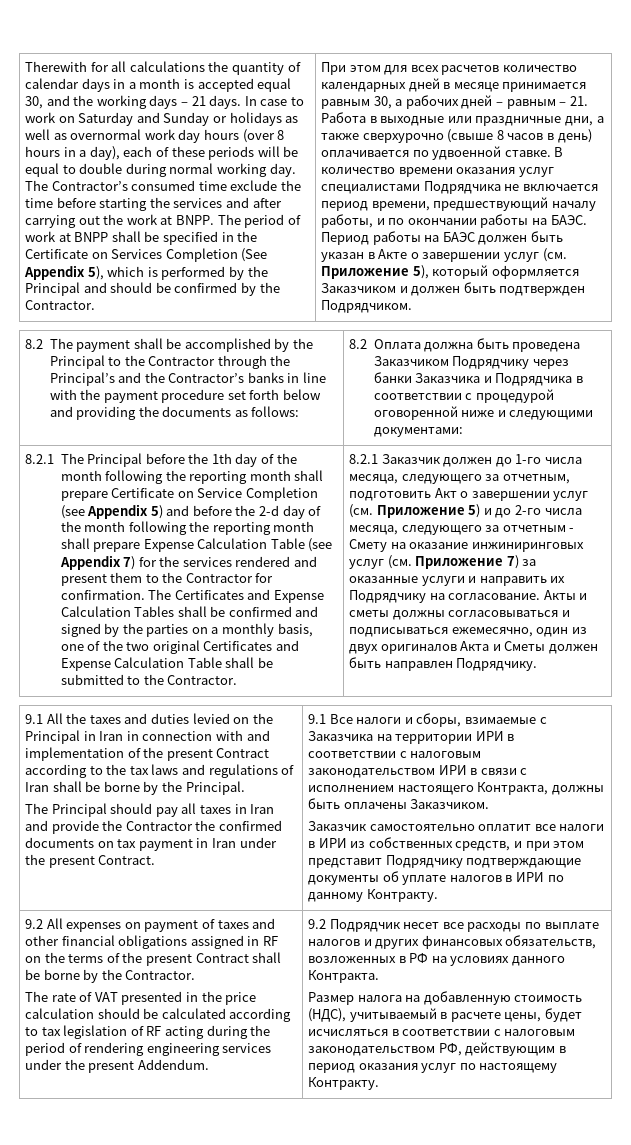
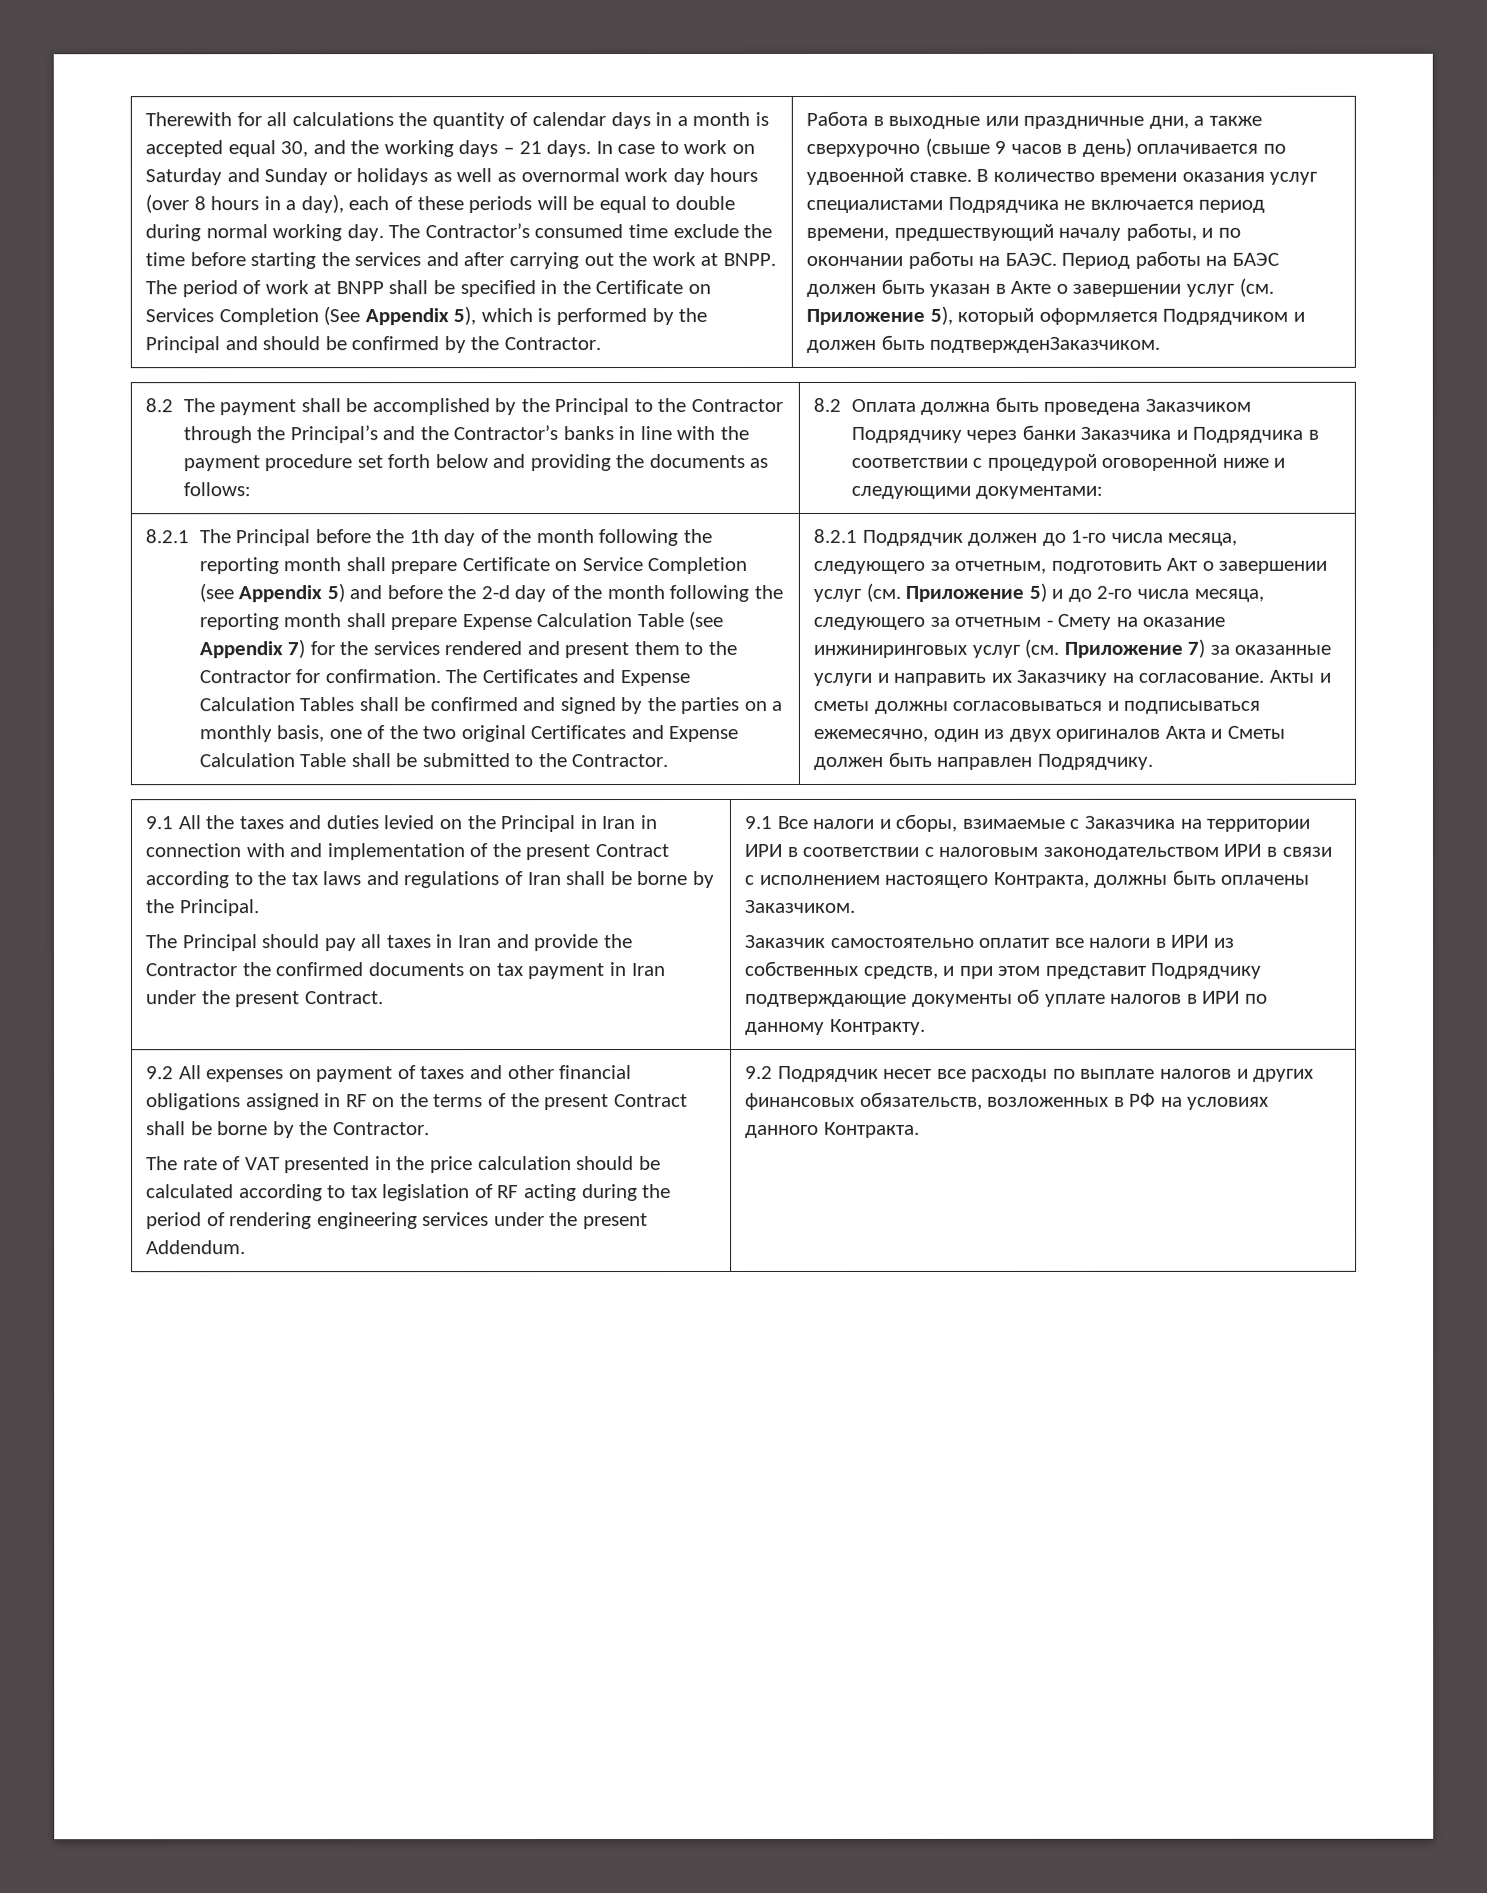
- При этом для всех расчетов количество календарных дней в месяце принимается равным 30, а рабочих дней – равным – 21. Работа в выходные или праздничные дни, а также сверхурочно (свыше 8 часов в день) оплачивается по удвоенной ставке.
+ Работа в выходные или праздничные дни, а также сверхурочно (свыше 9 часов в день) оплачивается по удвоенной ставке.
- Период работы на БАЭС должен быть указан в Акте о завершении услуг (см. Приложение 5), который оформляется Заказчиком и должен быть подтвержден Подрядчиком.
+ Период работы на БАЭС должен быть указан в Акте о завершении услуг (см. Приложение 5), который оформляется Подрядчиком и должен быть подтвержденЗаказчиком.
- 8.2.1 Заказчик должен до 1-го числа месяца, следующего за отчетным, подготовить Акт о завершении услуг (см. Приложение 5) и до 2-го числа месяца, следующего за отчетным - Смету на оказание инжиниринговых услуг (см. Приложение 7) за оказанные услуги и направить их Подрядчику на согласование.
+ 8.2.1 Подрядчик должен до 1-го числа месяца, следующего за отчетным, подготовить Акт о завершении услуг (см. Приложение 5) и до 2-го числа месяца, следующего за отчетным - Смету на оказание инжиниринговых услуг (см. Приложение 7) за оказанные услуги и направить их Заказчику на согласование.
- Размер налога на добавленную стоимость (НДС), учитываемый в расчете цены, будет исчисляться в соответствии с налоговым законодательством РФ, действующим в период оказания услуг по настоящему Контракту.

